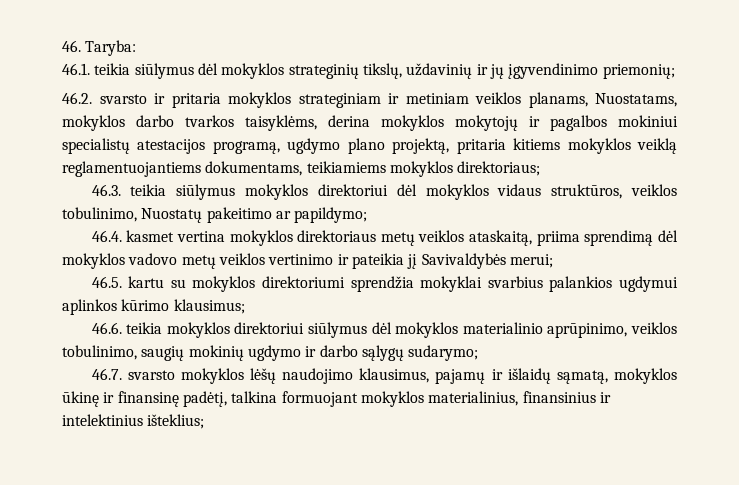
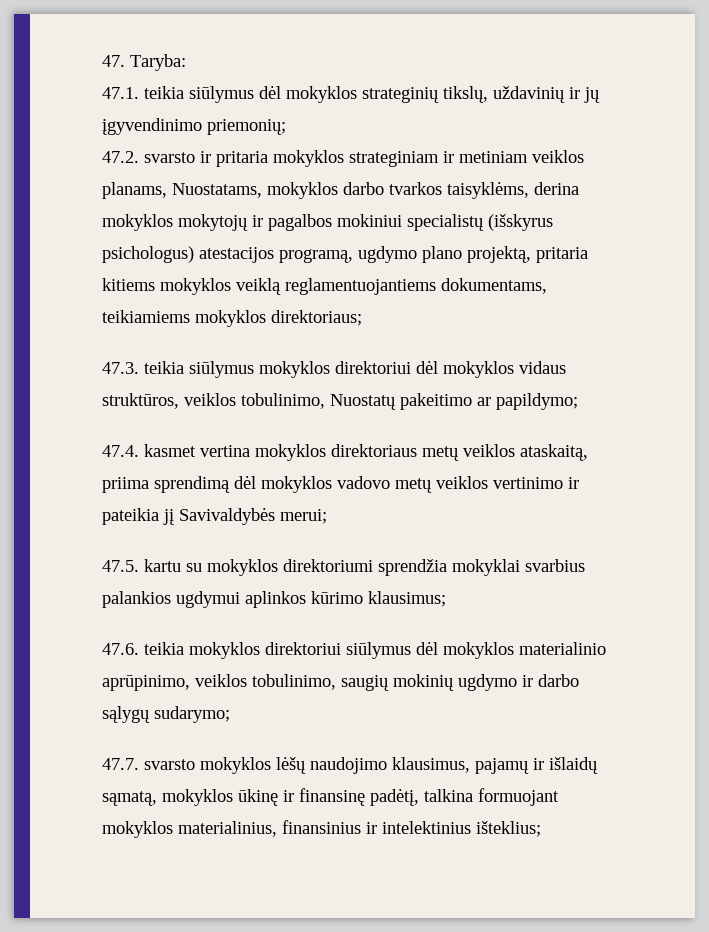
- 46. Taryba:
+ 47. Taryba:
- 46.1. teikia siūlymus dėl mokyklos strateginių tikslų, uždavinių ir jų įgyvendinimo priemonių;
+ 47.1. teikia siūlymus dėl mokyklos strateginių tikslų, uždavinių ir jų įgyvendinimo priemonių;
- 46.2. svarsto ir pritaria mokyklos strateginiam ir metiniam veiklos planams, Nuostatams, mokyklos darbo tvarkos taisyklėms, derina mokyklos mokytojų ir pagalbos mokiniui specialistų atestacijos programą, ugdymo plano projektą, pritaria kitiems mokyklos veiklą reglamentuojantiems dokumentams, teikiamiems mokyklos direktoriaus;
+ 47.2. svarsto ir pritaria mokyklos strateginiam ir metiniam veiklos planams, Nuostatams, mokyklos darbo tvarkos taisyklėms, derina mokyklos mokytojų ir pagalbos mokiniui specialistų (išskyrus psichologus) atestacijos programą, ugdymo plano projektą, pritaria kitiems mokyklos veiklą reglamentuojantiems dokumentams, teikiamiems mokyklos direktoriaus;
- 46.3. teikia siūlymus mokyklos direktoriui dėl mokyklos vidaus struktūros, veiklos tobulinimo, Nuostatų pakeitimo ar papildymo;
+ 47.3. teikia siūlymus mokyklos direktoriui dėl mokyklos vidaus struktūros, veiklos tobulinimo, Nuostatų pakeitimo ar papildymo;
- 46.4. kasmet vertina mokyklos direktoriaus metų veiklos ataskaitą, priima sprendimą dėl mokyklos vadovo metų veiklos vertinimo ir pateikia jį Savivaldybės merui;
+ 47.4. kasmet vertina mokyklos direktoriaus metų veiklos ataskaitą, priima sprendimą dėl mokyklos vadovo metų veiklos vertinimo ir pateikia jį Savivaldybės merui;
- 46.5. kartu su mokyklos direktoriumi sprendžia mokyklai svarbius palankios ugdymui aplinkos kūrimo klausimus;
+ 47.5. kartu su mokyklos direktoriumi sprendžia mokyklai svarbius palankios ugdymui aplinkos kūrimo klausimus;
- 46.6. teikia mokyklos direktoriui siūlymus dėl mokyklos materialinio aprūpinimo, veiklos tobulinimo, saugių mokinių ugdymo ir darbo sąlygų sudarymo;
+ 47.6. teikia mokyklos direktoriui siūlymus dėl mokyklos materialinio aprūpinimo, veiklos tobulinimo, saugių mokinių ugdymo ir darbo sąlygų sudarymo;
- 46.7. svarsto mokyklos lėšų naudojimo klausimus, pajamų ir išlaidų sąmatą, mokyklos ūkinę ir finansinę padėtį, talkina formuojant mokyklos materialinius, finansinius ir intelektinius išteklius;
+ 47.7. svarsto mokyklos lėšų naudojimo klausimus, pajamų ir išlaidų sąmatą, mokyklos ūkinę ir finansinę padėtį, talkina formuojant mokyklos materialinius, finansinius ir intelektinius išteklius;

